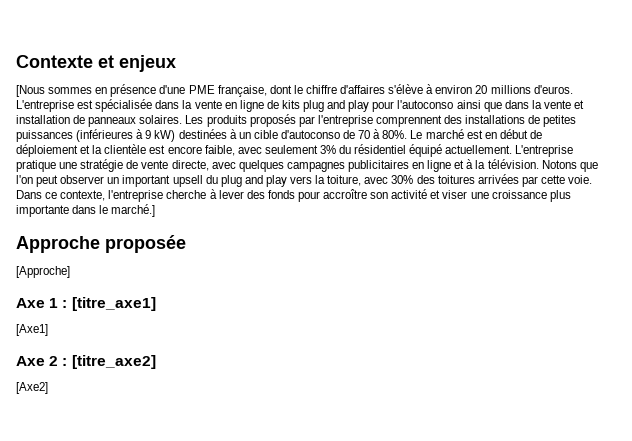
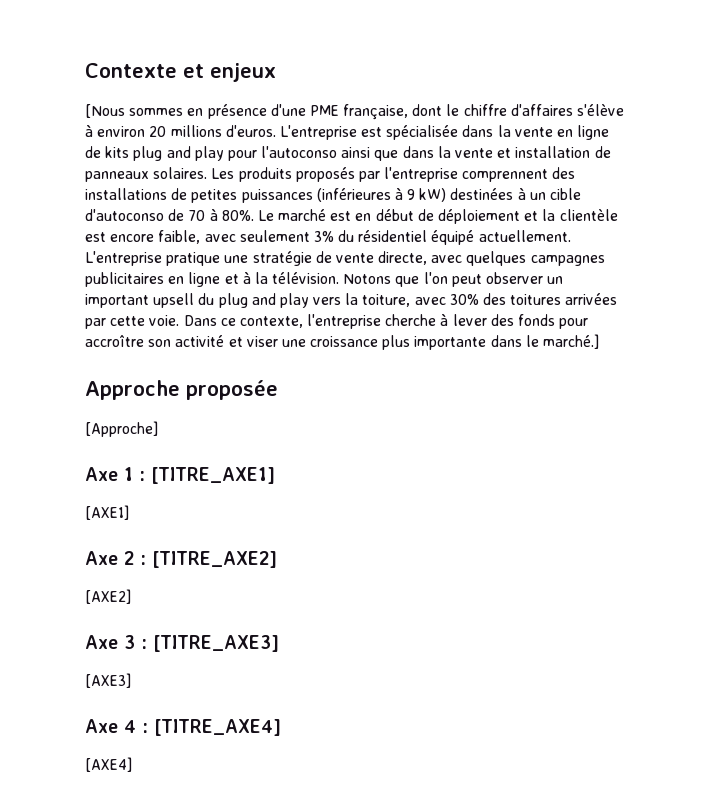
- Axe 1 : [titre_axe1]
- [Axe1]
+ Axe 1 : [TITRE_AXE1]
+ [AXE1]
- Axe 2 : [titre_axe2]
- [Axe2]
+ Axe 2 : [TITRE_AXE2]
+ [AXE2]
+ Axe 3 : [TITRE_AXE3]
+ [AXE3]
+ Axe 4 : [TITRE_AXE4]
+ [AXE4]

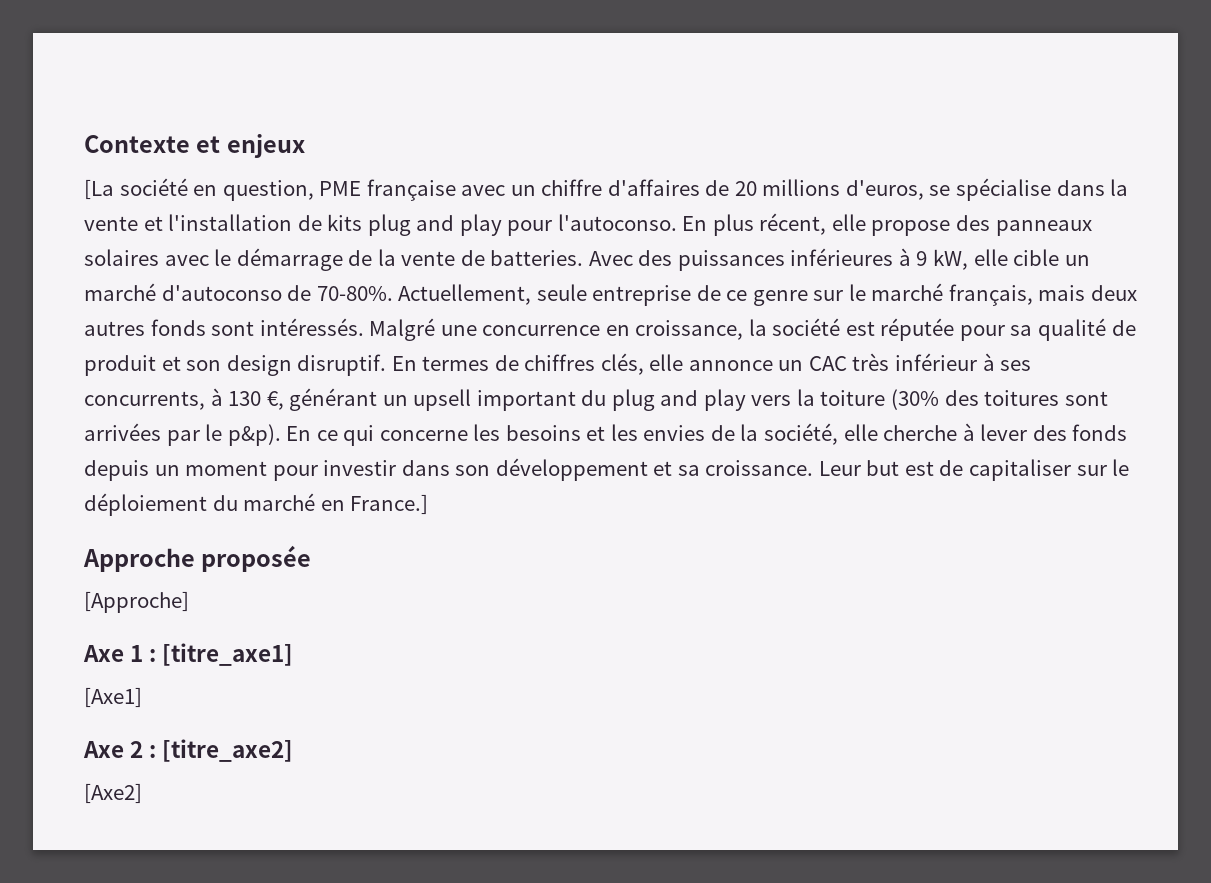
- [Nous sommes en présence d'une PME française, dont le chiffre d'affaires s'élève à environ 20 millions d'euros. L'entreprise est spécialisée dans la vente en ligne de kits plug and play pour l'autoconso ainsi que dans la vente et installation de panneaux solaires. Les produits proposés par l'entreprise comprennent des installations de petites puissances (inférieures à 9 kW) destinées à un cible d'autoconso de 70 à 80%. Le marché est en début de déploiement et la clientèle est encore faible, avec seulement 3% du résidentiel équipé actuellement. L'entreprise pratique une stratégie de vente directe, avec quelques campagnes publicitaires en ligne et à la télévision. Notons que l'on peut observer un important upsell du plug and play vers la toiture, avec 30% des toitures arrivées par cette voie. Dans ce contexte, l'entreprise cherche à lever des fonds pour accroître son activité et viser une croissance plus importante dans le marché.]
+ [La société en question, PME française avec un chiffre d'affaires de 20 millions d'euros, se spécialise dans la vente et l'installation de kits plug and play pour l'autoconso. En plus récent, elle propose des panneaux solaires avec le démarrage de la vente de batteries. Avec des puissances inférieures à 9 kW, elle cible un marché d'autoconso de 70-80%. Actuellement, seule entreprise de ce genre sur le marché français, mais deux autres fonds sont intéressés. Malgré une concurrence en croissance, la société est réputée pour sa qualité de produit et son design disruptif. En termes de chiffres clés, elle annonce un CAC très inférieur à ses concurrents, à 130 €, générant un upsell important du plug and play vers la toiture (30% des toitures sont arrivées par le p&p). En ce qui concerne les besoins et les envies de la société, elle cherche à lever des fonds depuis un moment pour investir dans son développement et sa croissance. Leur but est de capitaliser sur le déploiement du marché en France.]
- Axe 1 : [TITRE_AXE1]
- [AXE1]
+ Axe 1 : [titre_axe1]
+ [Axe1]
- Axe 2 : [TITRE_AXE2]
- [AXE2]
- Axe 3 : [TITRE_AXE3]
- [AXE3]
- Axe 4 : [TITRE_AXE4]
- [AXE4]
+ Axe 2 : [titre_axe2]
+ [Axe2]

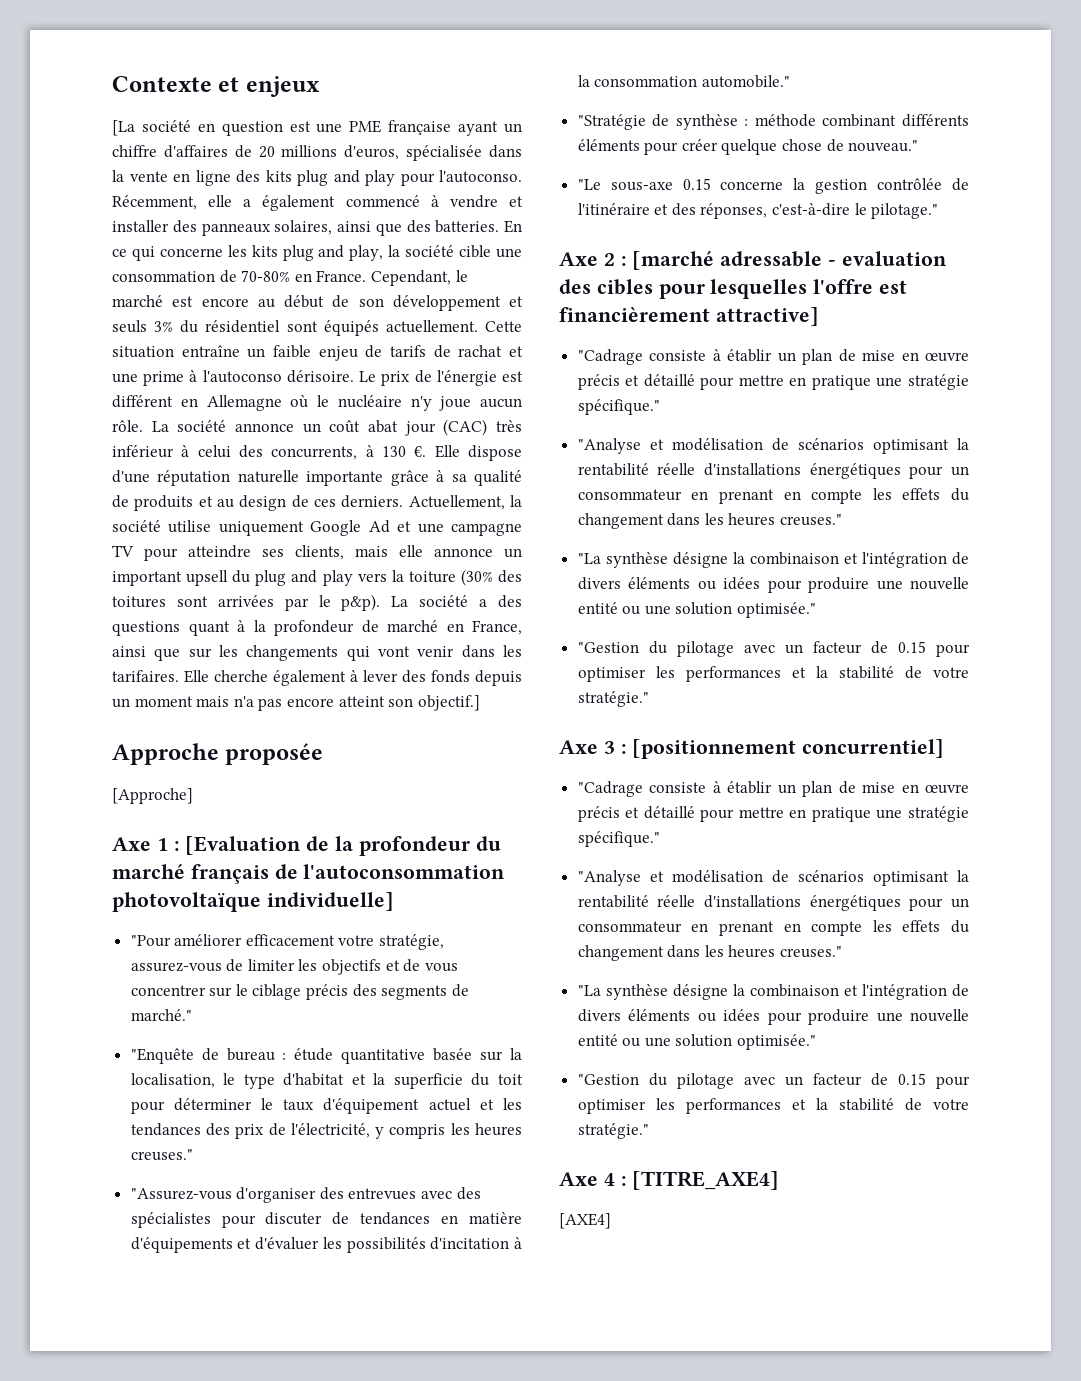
- [La société en question, PME française avec un chiffre d'affaires de 20 millions d'euros, se spécialise dans la vente et l'installation de kits plug and play pour l'autoconso.
+ [La société en question est une PME française ayant un chiffre d'affaires de 20 millions d'euros, spécialisée dans la vente en ligne des kits plug and play pour l'autoconso.
- En plus récent, elle propose des panneaux solaires avec le démarrage de la vente de batteries. Avec des puissances inférieures à 9 kW, elle cible un marché d'autoconso de 70-80%. Actuellement, seule entreprise de ce genre sur le marché français, mais deux autres fonds sont intéressés. Malgré une concurrence en croissance, la société est réputée pour sa qualité de produit et son design disruptif. En termes de chiffres clés, elle annonce un CAC très inférieur à ses concurrents, à 130 €, générant un upsell important du plug and play vers la toiture (30% des toitures sont arrivées par le p&p).
+ Récemment, elle a également commencé à vendre et installer des panneaux solaires, ainsi que des batteries. En ce qui concerne les kits plug and play, la société cible une consommation de 70-80% en France. Cependant, le marché est encore au début de son développement et seuls 3% du résidentiel sont équipés actuellement. Cette situation entraîne un faible enjeu de tarifs de rachat et une prime à l'autoconso dérisoire. Le prix de l'énergie est différent en Allemagne où le nucléaire n'y joue aucun rôle. La société annonce un coût abat jour (CAC) très inférieur à celui des concurrents, à 130 €. Elle dispose d'une réputation naturelle importante grâce à sa qualité de produits et au design de ces derniers. Actuellement, la société utilise uniquement Google Ad et une campagne TV pour atteindre ses clients, mais elle annonce un important upsell du plug and play vers la toiture (30% des toitures sont arrivées par le p&p).
- En ce qui concerne les besoins et les envies de la société, elle cherche à lever des fonds depuis un moment pour investir dans son développement et sa croissance. Leur but est de capitaliser sur le déploiement du marché en France.]
+ La société a des questions quant à la profondeur de marché en France, ainsi que sur les changements qui vont venir dans les tarifaires. Elle cherche également à lever des fonds depuis un moment mais n'a pas encore atteint son objectif.]
- Axe 1 : [titre_axe1]
- [Axe1]
- Axe 2 : [titre_axe2]
- [Axe2]
+ Axe 1 : [Evaluation de la profondeur du marché français de l'autoconsommation photovoltaïque individuelle]
+ "Pour améliorer efficacement votre stratégie, assurez-vous de limiter les objectifs et de vous concentrer sur le ciblage précis des segments de marché."
+ "Enquête de bureau : étude quantitative basée sur la localisation, le type d'habitat et la superficie du toit pour déterminer le taux d'équipement actuel et les tendances des prix de l'électricité, y compris les heures creuses."
+ "Assurez-vous d'organiser des entrevues avec des spécialistes pour discuter de tendances en matière d'équipements et d'évaluer les possibilités d'incitation à la consommation automobile."
+ "Stratégie de synthèse : méthode combinant différents éléments pour créer quelque chose de nouveau."
+ "Le sous-axe 0.15 concerne la gestion contrôlée de l'itinéraire et des réponses, c'est-à-dire le pilotage."
+ Axe 2 : [marché adressable - evaluation des cibles pour lesquelles l'offre est financièrement attractive]
+ "Cadrage consiste à établir un plan de mise en œuvre précis et détaillé pour mettre en pratique une stratégie spécifique."
+ "Analyse et modélisation de scénarios optimisant la rentabilité réelle d'installations énergétiques pour un consommateur en prenant en compte les effets du changement dans les heures creuses."
+ "La synthèse désigne la combinaison et l'intégration de divers éléments ou idées pour produire une nouvelle entité ou une solution optimisée."
+ "Gestion du pilotage avec un facteur de 0.15 pour optimiser les performances et la stabilité de votre stratégie."
+ Axe 3 : [positionnement concurrentiel]
+ "Cadrage consiste à établir un plan de mise en œuvre précis et détaillé pour mettre en pratique une stratégie spécifique."
+ "Analyse et modélisation de scénarios optimisant la rentabilité réelle d'installations énergétiques pour un consommateur en prenant en compte les effets du changement dans les heures creuses."
+ "La synthèse désigne la combinaison et l'intégration de divers éléments ou idées pour produire une nouvelle entité ou une solution optimisée."
+ "Gestion du pilotage avec un facteur de 0.15 pour optimiser les performances et la stabilité de votre stratégie."
+ Axe 4 : [TITRE_AXE4]
+ [AXE4]

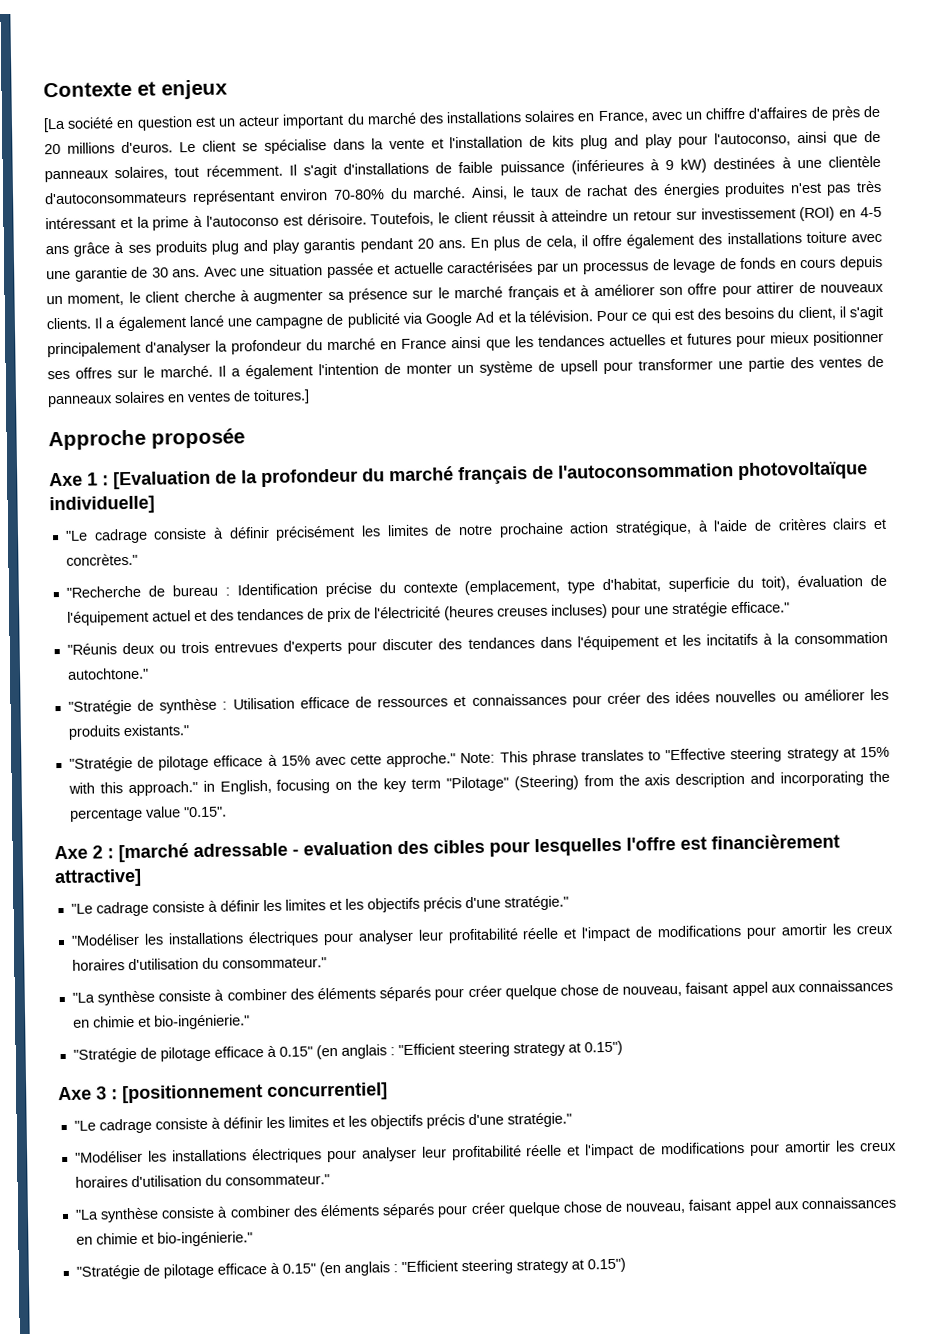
- [La société en question est une PME française ayant un chiffre d'affaires de 20 millions d'euros, spécialisée dans la vente en ligne des kits plug and play pour l'autoconso. Récemment, elle a également commencé à vendre et installer des panneaux solaires, ainsi que des batteries. En ce qui concerne les kits plug and play, la société cible une consommation de 70-80% en France. Cependant, le marché est encore au début de son développement et seuls 3% du résidentiel sont équipés actuellement. Cette situation entraîne un faible enjeu de tarifs de rachat et une prime à l'autoconso dérisoire. Le prix de l'énergie est différent en Allemagne où le nucléaire n'y joue aucun rôle. La société annonce un coût abat jour (CAC) très inférieur à celui des concurrents, à 130 €. Elle dispose d'une réputation naturelle importante grâce à sa qualité de produits et au design de ces derniers. Actuellement, la société utilise uniquement Google Ad et une campagne TV pour atteindre ses clients, mais elle annonce un important upsell du plug and play vers la toiture (30% des toitures sont arrivées par le p&p). La société a des questions quant à la profondeur de marché en France, ainsi que sur les changements qui vont venir dans les tarifaires. Elle cherche également à lever des fonds depuis un moment mais n'a pas encore atteint son objectif.]
+ [La société en question est un acteur important du marché des installations solaires en France, avec un chiffre d'affaires de près de 20 millions d'euros. Le client se spécialise dans la vente et l'installation de kits plug and play pour l'autoconso, ainsi que de panneaux solaires, tout récemment. Il s'agit d'installations de faible puissance (inférieures à 9 kW) destinées à une clientèle d'autoconsommateurs représentant environ 70-80% du marché. Ainsi, le taux de rachat des énergies produites n'est pas très intéressant et la prime à l'autoconso est dérisoire. Toutefois, le client réussit à atteindre un retour sur investissement (ROI) en 4-5 ans grâce à ses produits plug and play garantis pendant 20 ans. En plus de cela, il offre également des installations toiture avec une garantie de 30 ans. Avec une situation passée et actuelle caractérisées par un processus de levage de fonds en cours depuis un moment, le client cherche à augmenter sa présence sur le marché français et à améliorer son offre pour attirer de nouveaux clients. Il a également lancé une campagne de publicité via Google Ad et la télévision. Pour ce qui est des besoins du client, il s'agit principalement d'analyser la profondeur du marché en France ainsi que les tendances actuelles et futures pour mieux positionner ses offres sur le marché. Il a également l'intention de monter un système de upsell pour transformer une partie des ventes de panneaux solaires en ventes de toitures.]
- [Approche]
- "Pour améliorer efficacement votre stratégie, assurez-vous de limiter les objectifs et de vous concentrer sur le ciblage précis des segments de marché."
- "Enquête de bureau : étude quantitative basée sur la localisation, le type d'habitat et la superficie du toit pour déterminer le taux d'équipement actuel et les tendances des prix de l'électricité, y compris les heures creuses."
- "Assurez-vous d'organiser des entrevues avec des spécialistes pour discuter de tendances en matière d'équipements et d'évaluer les possibilités d'incitation à la consommation automobile."
+ "Le cadrage consiste à définir précisément les limites de notre prochaine action stratégique, à l'aide de critères clairs et concrètes."
+ "Recherche de bureau : Identification précise du contexte (emplacement, type d'habitat, superficie du toit), évaluation de l'équipement actuel et des tendances de prix de l'électricité (heures creuses incluses) pour une stratégie efficace."
+ "Réunis deux ou trois entrevues d'experts pour discuter des tendances dans l'équipement et les incitatifs à la consommation autochtone."
- "Stratégie de synthèse : méthode combinant différents éléments pour créer quelque chose de nouveau."
- "Le sous-axe 0.15 concerne la gestion contrôlée de l'itinéraire et des réponses, c'est-à-dire le pilotage."
+ "Stratégie de synthèse : Utilisation efficace de ressources et connaissances pour créer des idées nouvelles ou améliorer les produits existants."
+ "Stratégie de pilotage efficace à 15% avec cette approche." Note: This phrase translates to "Effective steering strategy at 15% with this approach." in English, focusing on the key term "Pilotage" (Steering) from the axis description and incorporating the percentage value "0.15".
  Axe 2 : [marché adressable - evaluation des cibles pour lesquelles l'offre est financièrement attractive]
- "Cadrage consiste à établir un plan de mise en œuvre précis et détaillé pour mettre en pratique une stratégie spécifique."
- "Analyse et modélisation de scénarios optimisant la rentabilité réelle d'installations énergétiques pour un consommateur en prenant en compte les effets du changement dans les heures creuses."
- "La synthèse désigne la combinaison et l'intégration de divers éléments ou idées pour produire une nouvelle entité ou une solution optimisée."
- "Gestion du pilotage avec un facteur de 0.15 pour optimiser les performances et la stabilité de votre stratégie."
+ "Le cadrage consiste à définir les limites et les objectifs précis d'une stratégie."
+ "Modéliser les installations électriques pour analyser leur profitabilité réelle et l'impact de modifications pour amortir les creux horaires d'utilisation du consommateur."
+ "La synthèse consiste à combiner des éléments séparés pour créer quelque chose de nouveau, faisant appel aux connaissances en chimie et bio-ingénierie."
+ "Stratégie de pilotage efficace à 0.15" (en anglais : "Efficient steering strategy at 0.15")
  Axe 3 : [positionnement concurrentiel]
- "Cadrage consiste à établir un plan de mise en œuvre précis et détaillé pour mettre en pratique une stratégie spécifique."
- "Analyse et modélisation de scénarios optimisant la rentabilité réelle d'installations énergétiques pour un consommateur en prenant en compte les effets du changement dans les heures creuses."
- "La synthèse désigne la combinaison et l'intégration de divers éléments ou idées pour produire une nouvelle entité ou une solution optimisée."
- "Gestion du pilotage avec un facteur de 0.15 pour optimiser les performances et la stabilité de votre stratégie."
- Axe 4 : [TITRE_AXE4]
- [AXE4]
+ "Le cadrage consiste à définir les limites et les objectifs précis d'une stratégie."
+ "Modéliser les installations électriques pour analyser leur profitabilité réelle et l'impact de modifications pour amortir les creux horaires d'utilisation du consommateur."
+ "La synthèse consiste à combiner des éléments séparés pour créer quelque chose de nouveau, faisant appel aux connaissances en chimie et bio-ingénierie."
+ "Stratégie de pilotage efficace à 0.15" (en anglais : "Efficient steering strategy at 0.15")

